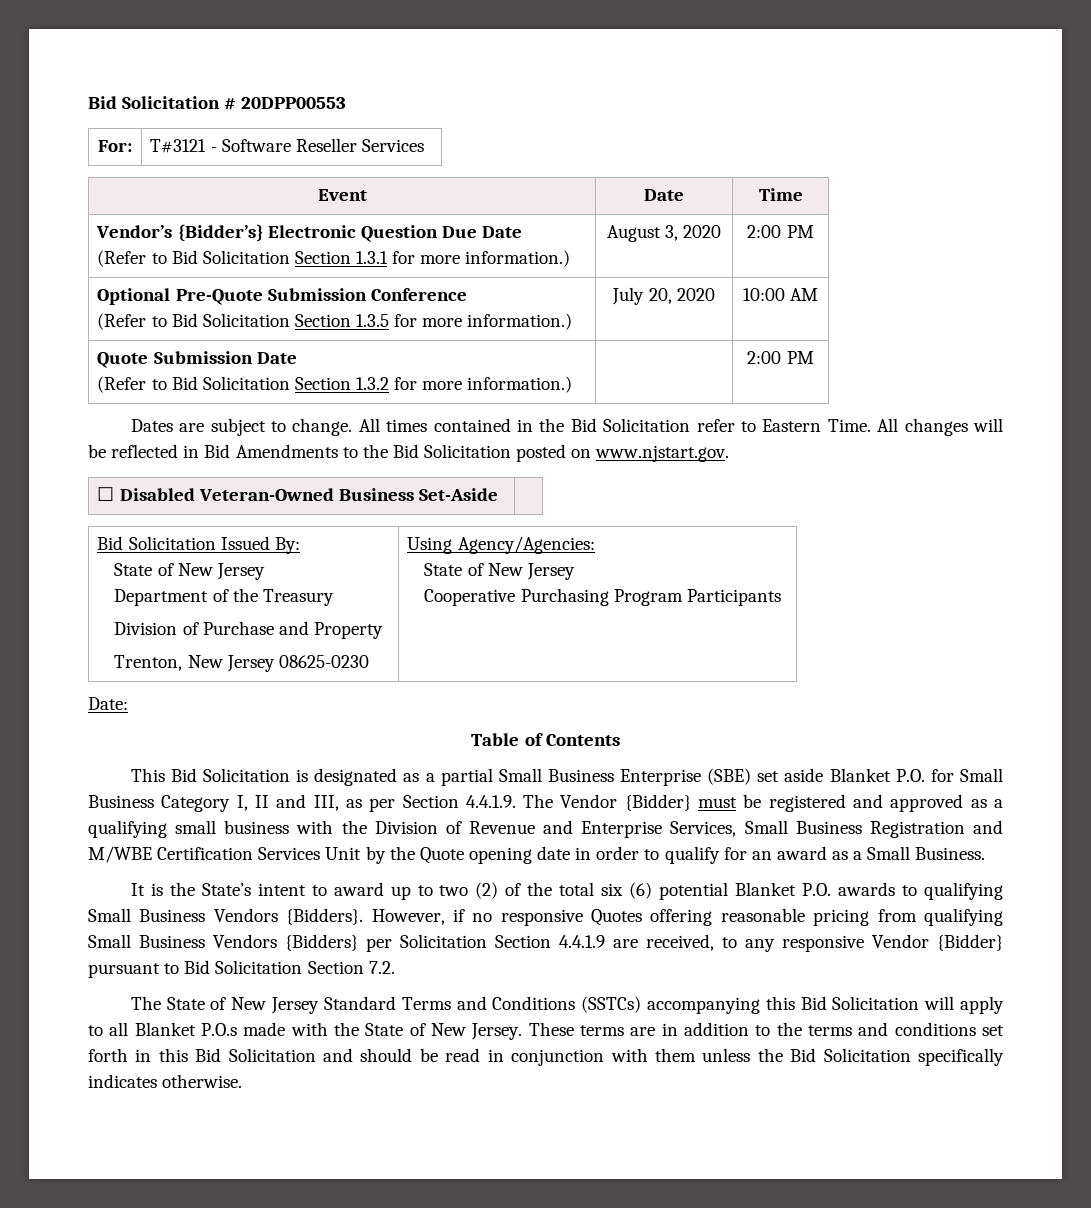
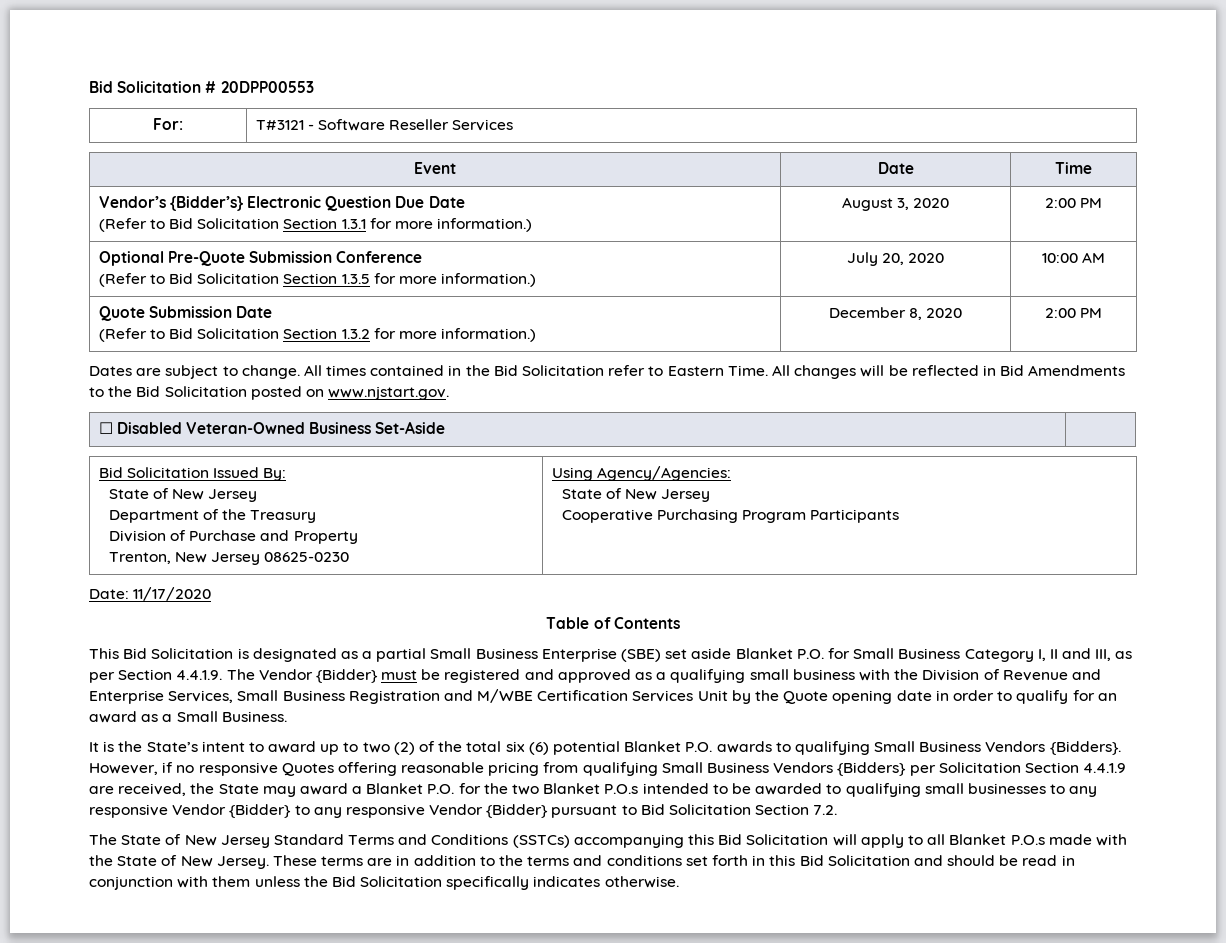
  Quote Submission Date
- (Refer to Bid Solicitation Section 1.3.2 for more information.) | | 2:00 PM
+ (Refer to Bid Solicitation Section 1.3.2 for more information.) | December 8, 2020 | 2:00 PM
- Date:
+ Date: 11/17/2020
- However, if no responsive Quotes offering reasonable pricing from qualifying Small Business Vendors {Bidders} per Solicitation Section 4.4.1.9 are received, to any responsive Vendor {Bidder} pursuant to Bid Solicitation Section 7.2.
+ However, if no responsive Quotes offering reasonable pricing from qualifying Small Business Vendors {Bidders} per Solicitation Section 4.4.1.9 are received, the State may award a Blanket P.O. for the two Blanket P.O.s intended to be awarded to qualifying small businesses to any responsive Vendor {Bidder} to any responsive Vendor {Bidder} pursuant to Bid Solicitation Section 7.2.

